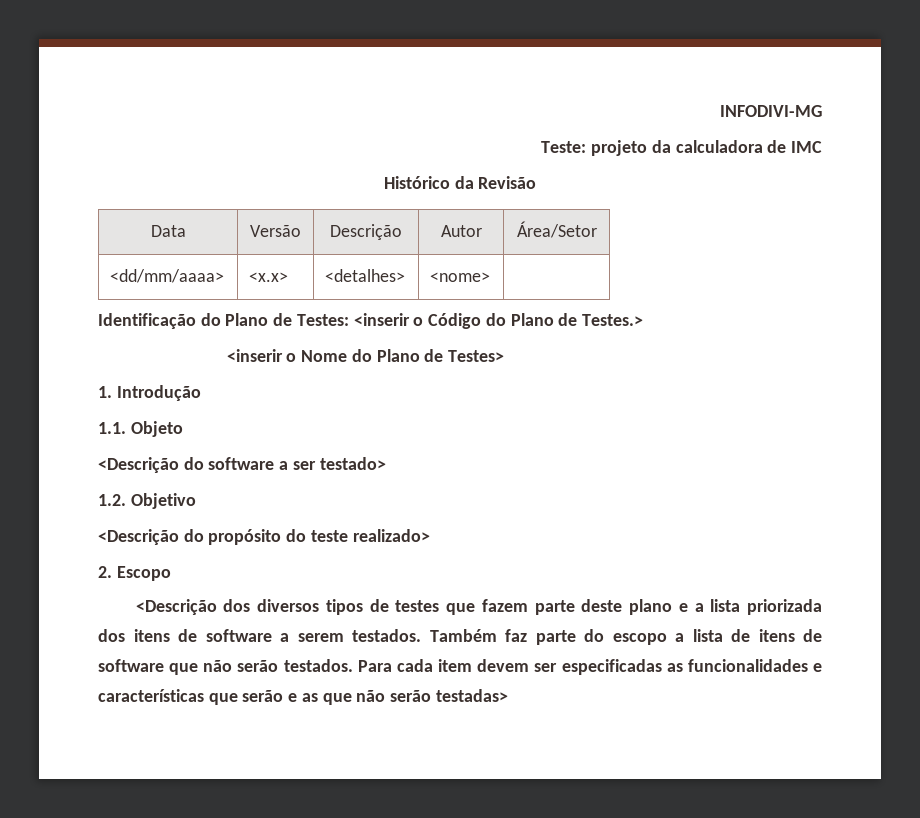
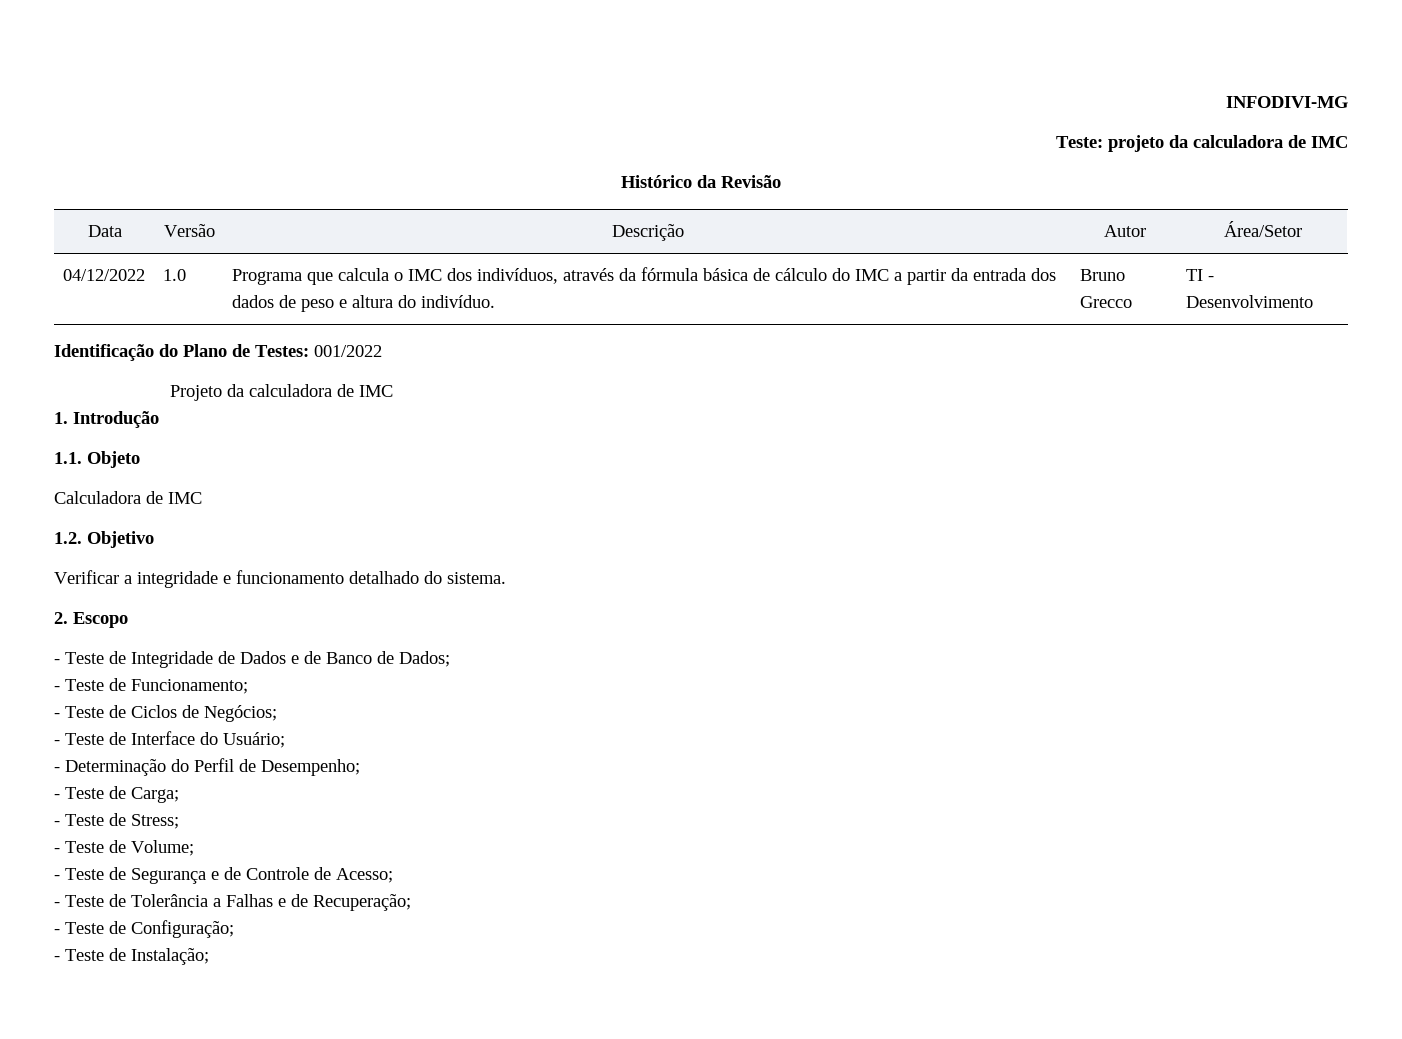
- <dd/mm/aaaa> | <x.x> | <detalhes> | <nome> |
+ 04/12/2022 | 1.0 | Programa que calcula o IMC dos indivíduos, através da fórmula básica de cálculo do IMC a partir da entrada dos dados de peso e altura do indivíduo. | Bruno Grecco | TI - Desenvolvimento
- Identificação do Plano de Testes: <inserir o Código do Plano de Testes.>
- <inserir o Nome do Plano de Testes>
+ Identificação do Plano de Testes: 001/2022
+ Projeto da calculadora de IMC
  1. Introdução
  1.1. Objeto
- <Descrição do software a ser testado>
+ Calculadora de IMC
  1.2. Objetivo
- <Descrição do propósito do teste realizado>
+ Verificar a integridade e funcionamento detalhado do sistema.
  2. Escopo
- <Descrição dos diversos tipos de testes que fazem parte deste plano e a lista priorizada dos itens de software a serem testados. Também faz parte do escopo a lista de itens de software que não serão testados. Para cada item devem ser especificadas as funcionalidades e características que serão e as que não serão testadas>
+ - Teste de Integridade de Dados e de Banco de Dados;
+ - Teste de Funcionamento;
+ - Teste de Ciclos de Negócios;
+ - Teste de Interface do Usuário;
+ - Determinação do Perfil de Desempenho;
+ - Teste de Carga;
+ - Teste de Stress;
+ - Teste de Volume;
+ - Teste de Segurança e de Controle de Acesso;
+ - Teste de Tolerância a Falhas e de Recuperação;
+ - Teste de Configuração;
+ - Teste de Instalação;

